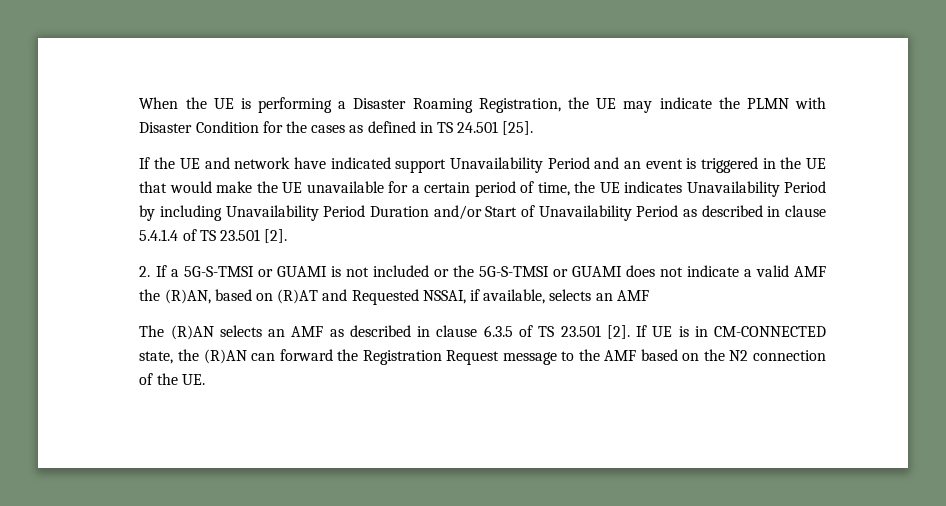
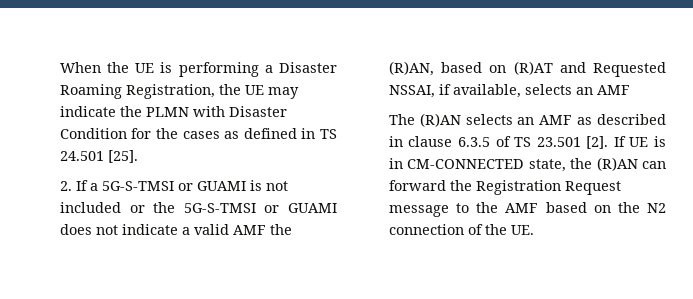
- If the UE and network have indicated support Unavailability Period and an event is triggered in the UE that would make the UE unavailable for a certain period of time, the UE indicates Unavailability Period by including Unavailability Period Duration and/or Start of Unavailability Period as described in clause 5.4.1.4 of TS 23.501 [2].

